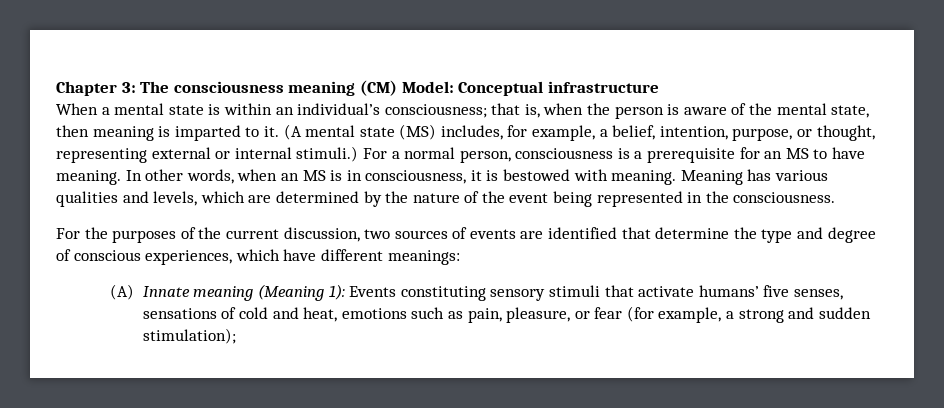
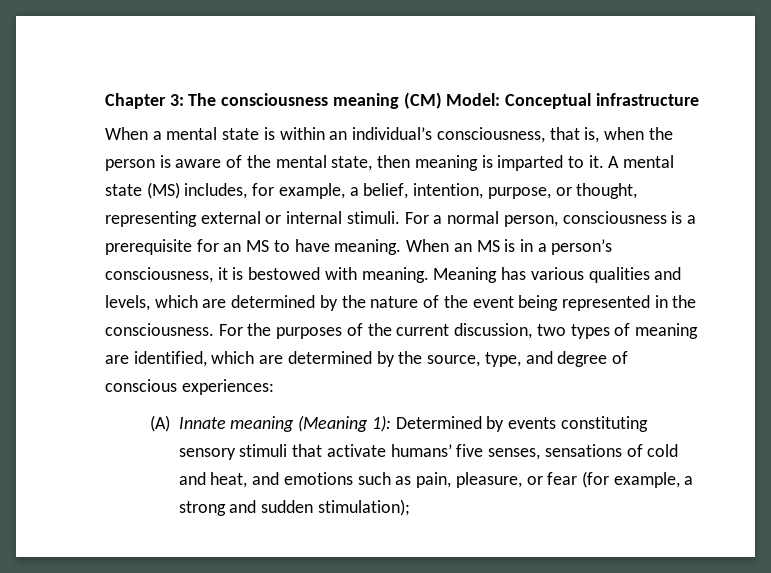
- When a mental state is within an individual’s consciousness; that is, when the person is aware of the mental state, then meaning is imparted to it.
+ When a mental state is within an individual’s consciousness, that is, when the person is aware of the mental state, then meaning is imparted to it.
- (A mental state (MS) includes, for example, a belief, intention, purpose, or thought, representing external or internal stimuli.)
+ A mental state (MS) includes, for example, a belief, intention, purpose, or thought, representing external or internal stimuli.
- In other words, when an MS is in consciousness, it is bestowed with meaning.
+ When an MS is in a person’s consciousness, it is bestowed with meaning.
- Meaning has various qualities and levels, which are determined by the nature of the event being represented in the consciousness.
- For the purposes of the current discussion, two sources of events are identified that determine the type and degree of conscious experiences, which have different meanings:
+ Meaning has various qualities and levels, which are determined by the nature of the event being represented in the consciousness. For the purposes of the current discussion, two types of meaning are identified, which are determined by the source, type, and degree of conscious experiences:
- (A) Innate meaning (Meaning 1): Events constituting sensory stimuli that activate humans’ five senses, sensations of cold and heat, emotions such as pain, pleasure, or fear (for example, a strong and sudden stimulation);
+ (A) Innate meaning (Meaning 1): Determined by events constituting sensory stimuli that activate humans’ five senses, sensations of cold and heat, and emotions such as pain, pleasure, or fear (for example, a strong and sudden stimulation);

